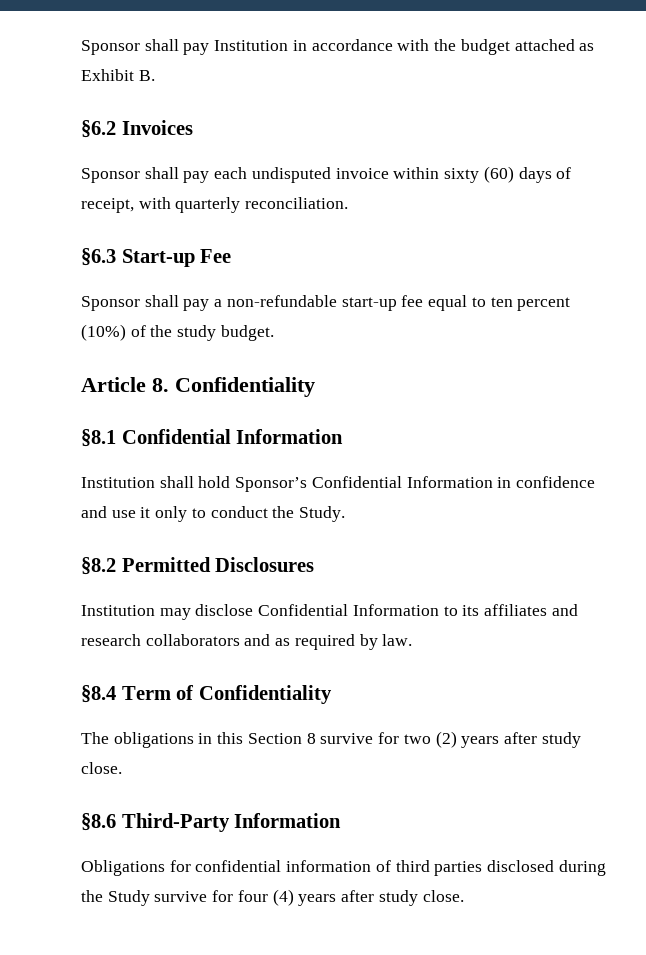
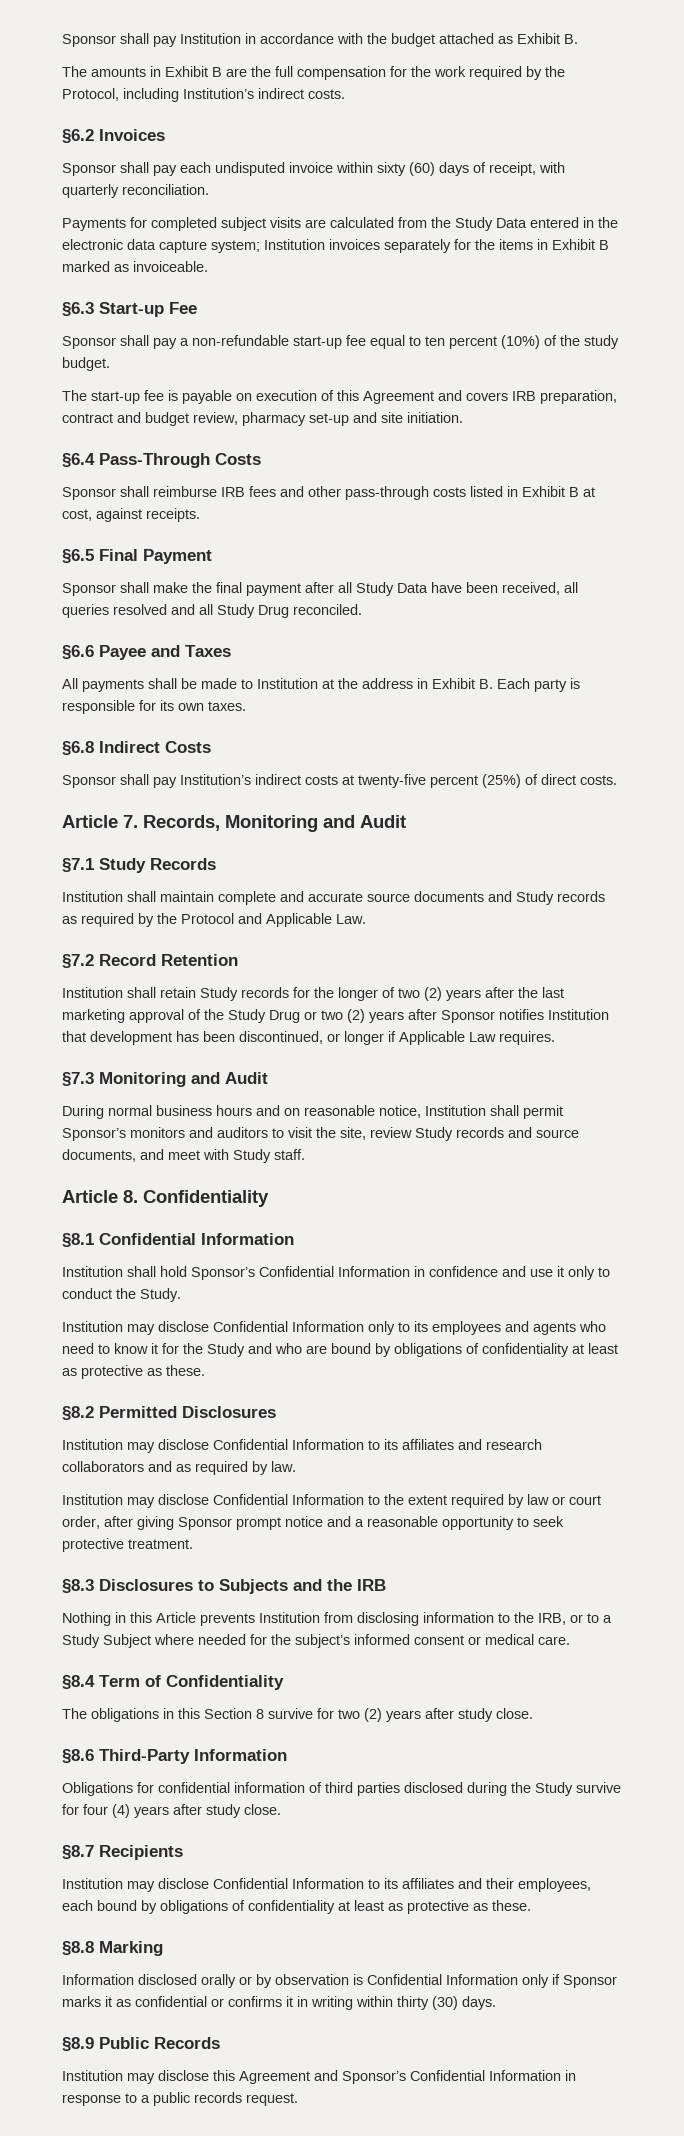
+ The amounts in Exhibit B are the full compensation for the work required by the Protocol, including Institution’s indirect costs.
+ Payments for completed subject visits are calculated from the Study Data entered in the electronic data capture system; Institution invoices separately for the items in Exhibit B marked as invoiceable.
+ The start-up fee is payable on execution of this Agreement and covers IRB preparation, contract and budget review, pharmacy set-up and site initiation.
+ §6.4 Pass-Through Costs
+ Sponsor shall reimburse IRB fees and other pass-through costs listed in Exhibit B at cost, against receipts.
+ §6.5 Final Payment
+ Sponsor shall make the final payment after all Study Data have been received, all queries resolved and all Study Drug reconciled.
+ §6.6 Payee and Taxes
+ All payments shall be made to Institution at the address in Exhibit B. Each party is responsible for its own taxes.
+ §6.8 Indirect Costs
+ Sponsor shall pay Institution’s indirect costs at twenty-five percent (25%) of direct costs.
+ Article 7. Records, Monitoring and Audit
+ §7.1 Study Records
+ Institution shall maintain complete and accurate source documents and Study records as required by the Protocol and Applicable Law.
+ §7.2 Record Retention
+ Institution shall retain Study records for the longer of two (2) years after the last marketing approval of the Study Drug or two (2) years after Sponsor notifies Institution that development has been discontinued, or longer if Applicable Law requires.
+ §7.3 Monitoring and Audit
+ During normal business hours and on reasonable notice, Institution shall permit Sponsor’s monitors and auditors to visit the site, review Study records and source documents, and meet with Study staff.
+ Institution may disclose Confidential Information only to its employees and agents who need to know it for the Study and who are bound by obligations of confidentiality at least as protective as these.
+ Institution may disclose Confidential Information to the extent required by law or court order, after giving Sponsor prompt notice and a reasonable opportunity to seek protective treatment.
+ §8.3 Disclosures to Subjects and the IRB
+ Nothing in this Article prevents Institution from disclosing information to the IRB, or to a Study Subject where needed for the subject’s informed consent or medical care.
+ §8.7 Recipients
+ Institution may disclose Confidential Information to its affiliates and their employees, each bound by obligations of confidentiality at least as protective as these.
+ §8.8 Marking
+ Information disclosed orally or by observation is Confidential Information only if Sponsor marks it as confidential or confirms it in writing within thirty (30) days.
+ §8.9 Public Records
+ Institution may disclose this Agreement and Sponsor’s Confidential Information in response to a public records request.

